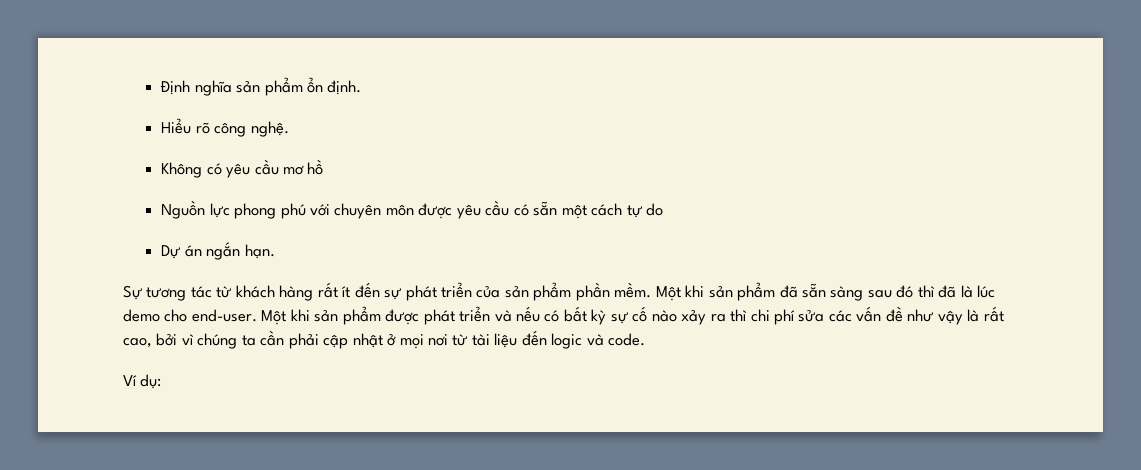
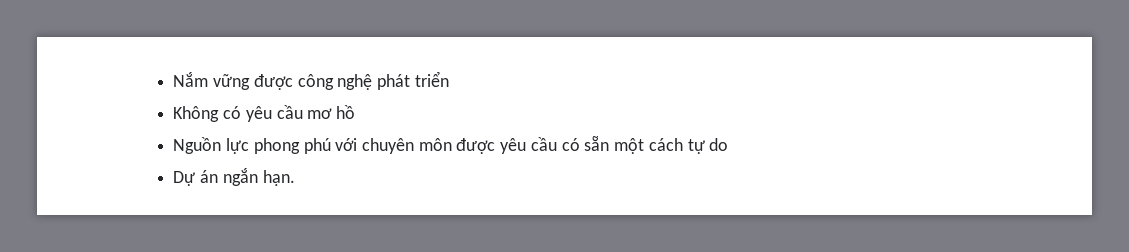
- Định nghĩa sản phẩm ổn định.
- Hiểu rõ công nghệ.
+ Nắm vững được công nghệ phát triển
- Sự tương tác từ khách hàng rất ít đến sự phát triển của sản phẩm phần mềm. Một khi sản phẩm đã sẵn sàng sau đó thì đã là lúc demo cho end-user. Một khi sản phẩm được phát triển và nếu có bất kỳ sự cố nào xảy ra thì chi phí sửa các vấn đề như vậy là rất cao, bởi vì chúng ta cần phải cập nhật ở mọi nơi từ tài liệu đến logic và code.
- Ví dụ:

